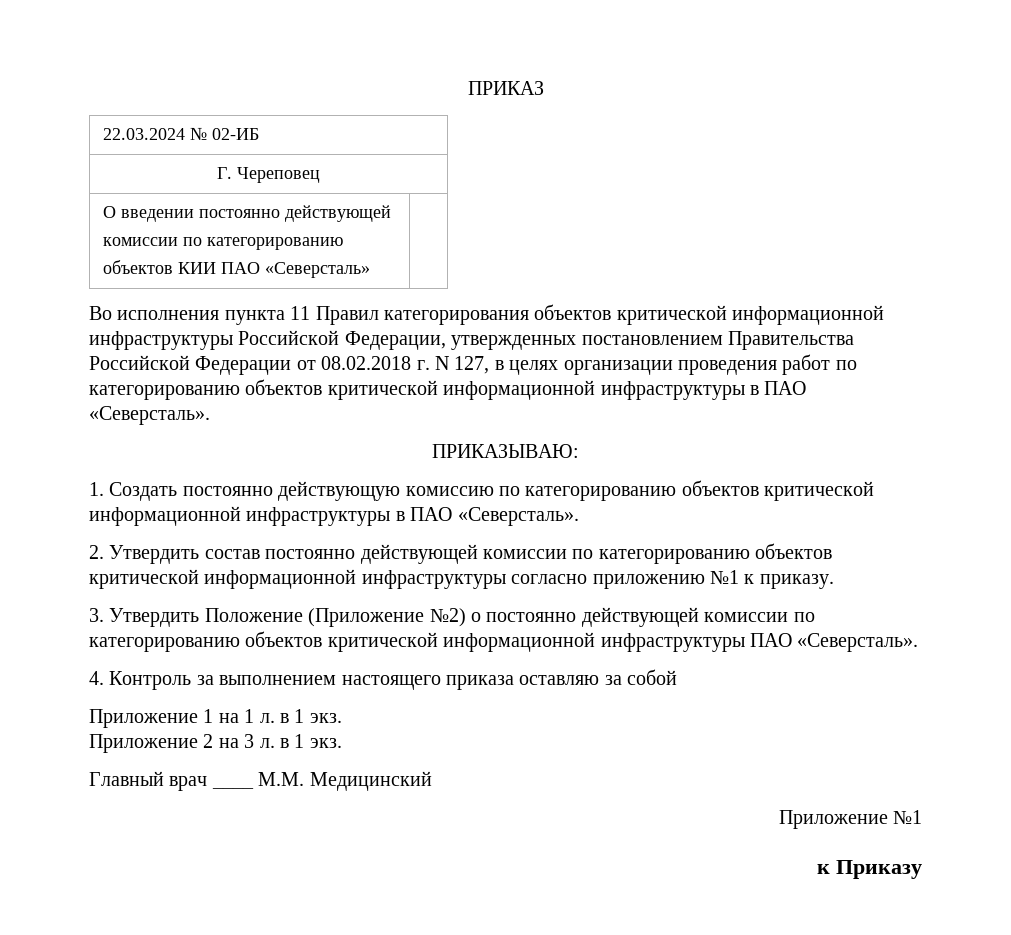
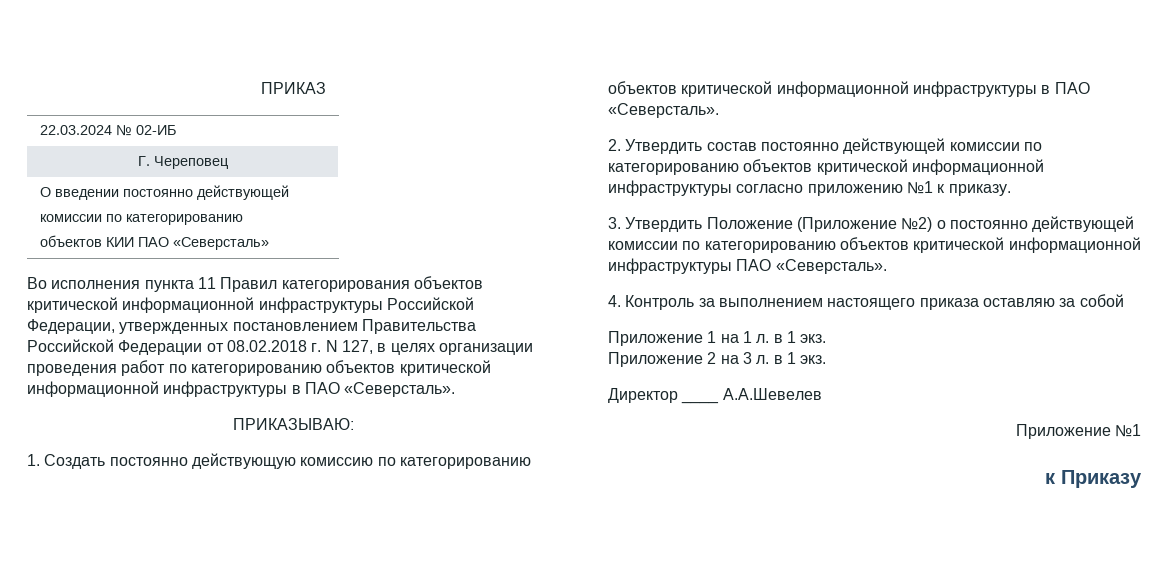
- Главный врач ____ М.М. Медицинский
+ Директор ____ А.А.Шевелев

